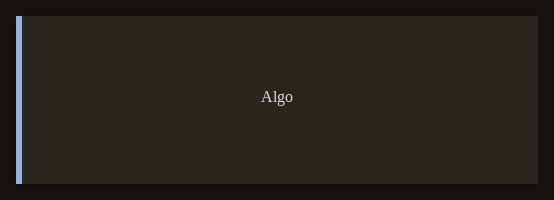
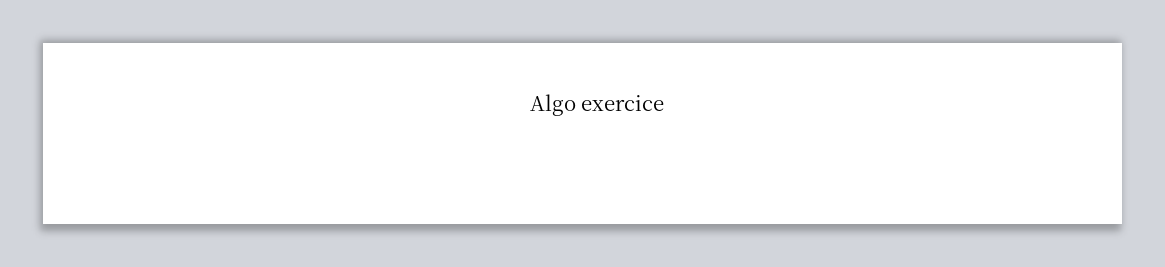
- Algo
+ Algo exercice

